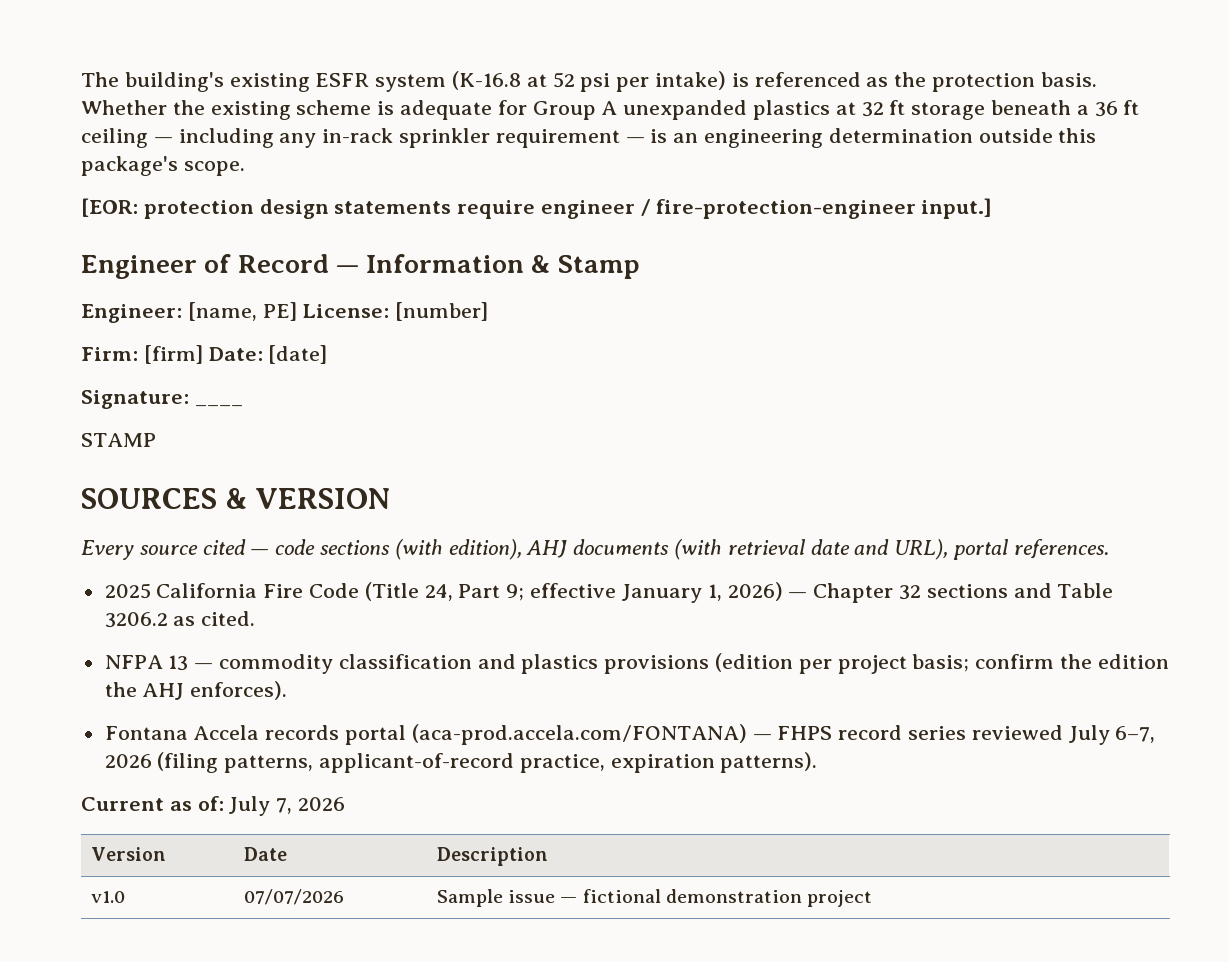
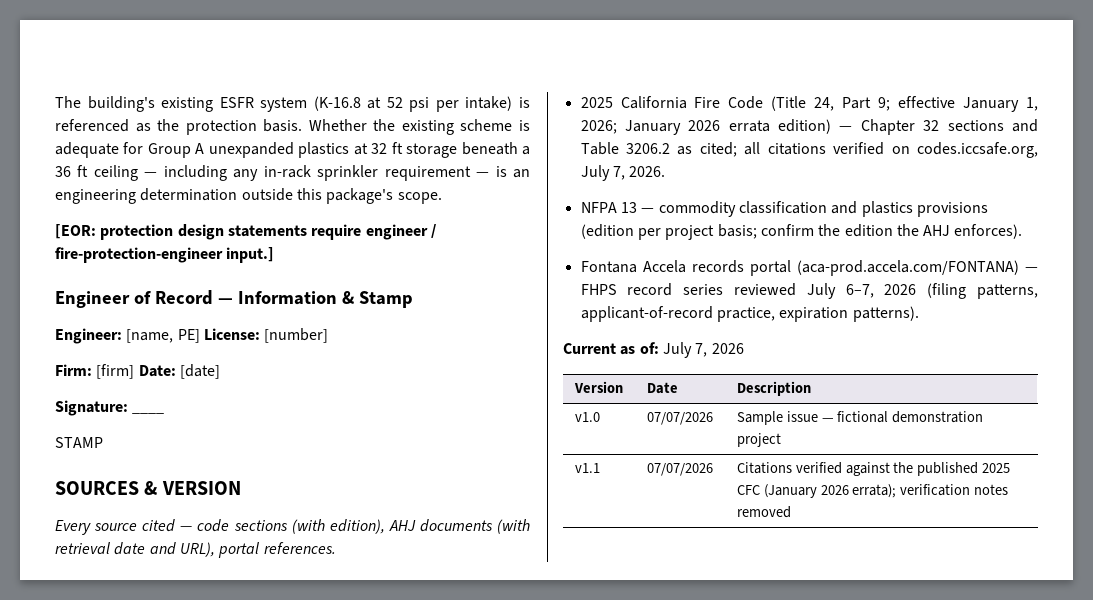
- 2025 California Fire Code (Title 24, Part 9; effective January 1, 2026) — Chapter 32 sections and Table 3206.2 as cited.
+ 2025 California Fire Code (Title 24, Part 9; effective January 1, 2026; January 2026 errata edition) — Chapter 32 sections and Table 3206.2 as cited; all citations verified on codes.iccsafe.org, July 7, 2026.
+ v1.1 | 07/07/2026 | Citations verified against the published 2025 CFC (January 2026 errata); verification notes removed

